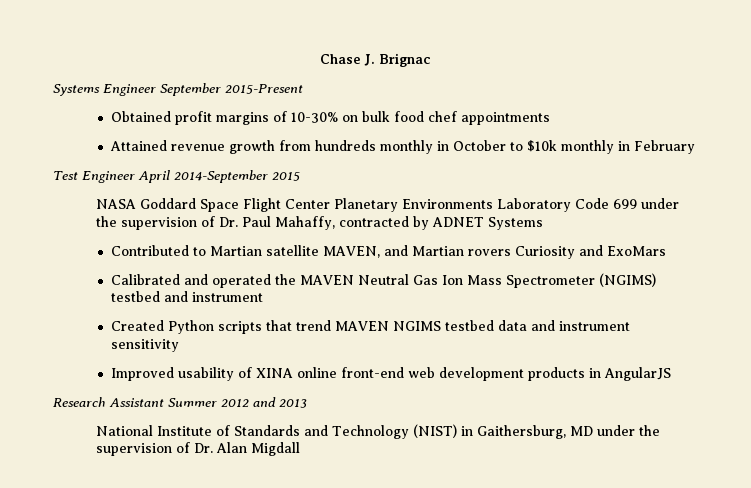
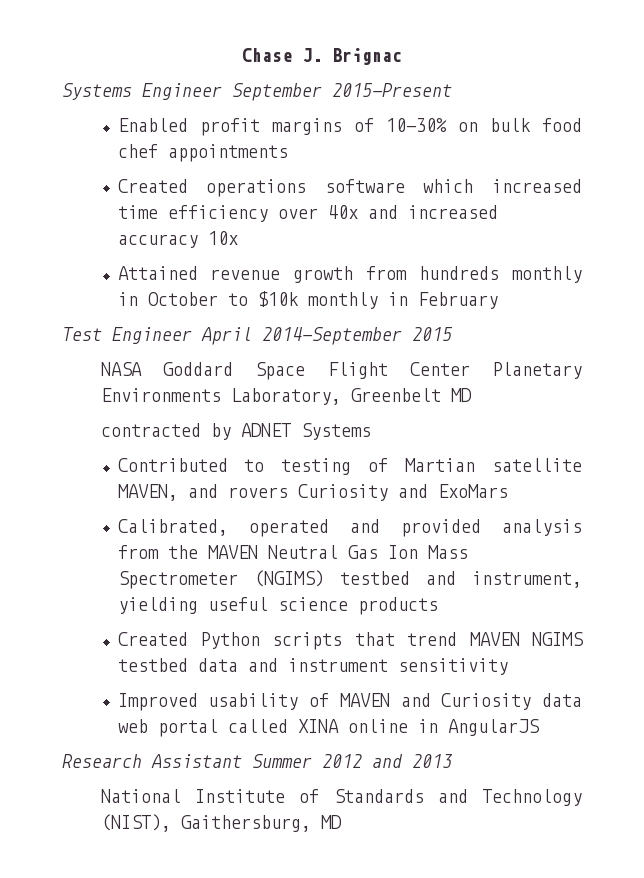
- Obtained profit margins of 10-30% on bulk food chef appointments
+ Enabled profit margins of 10-30% on bulk food chef appointments
+ Created operations software which increased time efficiency over 40x and increased accuracy 10x
- NASA Goddard Space Flight Center Planetary Environments Laboratory Code 699 under the supervision of Dr. Paul Mahaffy, contracted by ADNET Systems
+ NASA Goddard Space Flight Center Planetary Environments Laboratory, Greenbelt MD
+ contracted by ADNET Systems
- Contributed to Martian satellite MAVEN, and Martian rovers Curiosity and ExoMars
+ Contributed to testing of Martian satellite MAVEN, and rovers Curiosity and ExoMars
- Calibrated and operated the MAVEN Neutral Gas Ion Mass Spectrometer (NGIMS) testbed and instrument
+ Calibrated, operated and provided analysis from the MAVEN Neutral Gas Ion Mass Spectrometer (NGIMS) testbed and instrument, yielding useful science products
- Improved usability of XINA online front-end web development products in AngularJS
+ Improved usability of MAVEN and Curiosity data web portal called XINA online in AngularJS
- National Institute of Standards and Technology (NIST) in Gaithersburg, MD under the supervision of Dr. Alan Migdall
+ National Institute of Standards and Technology (NIST), Gaithersburg, MD

